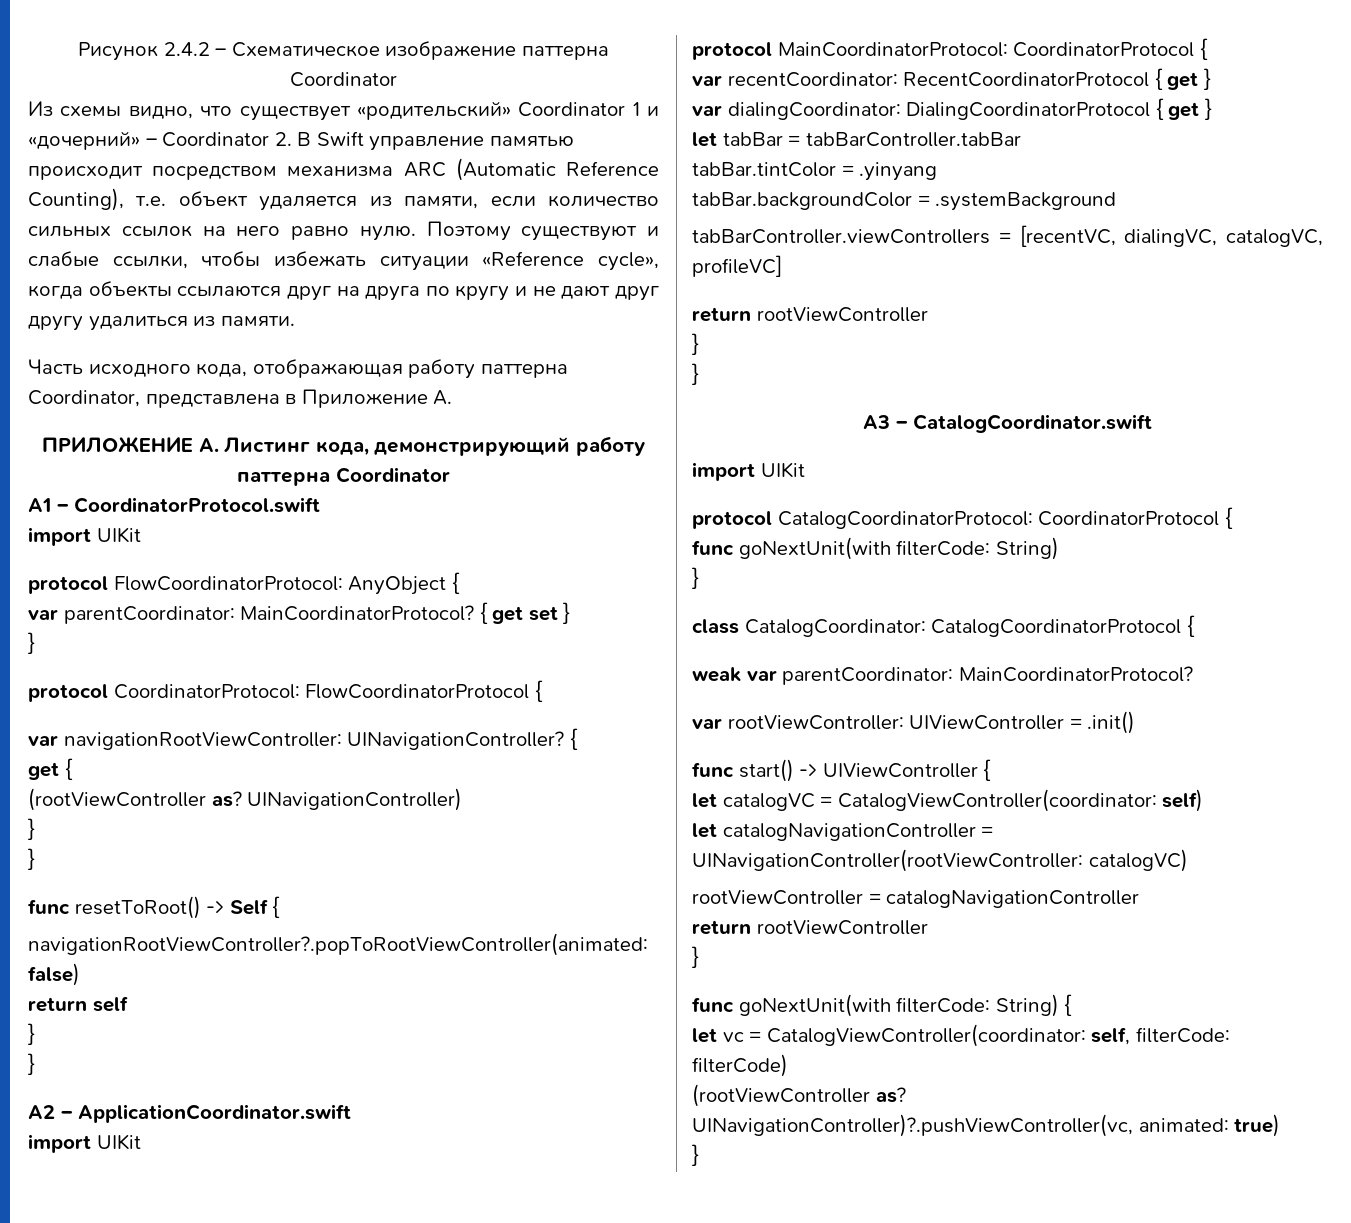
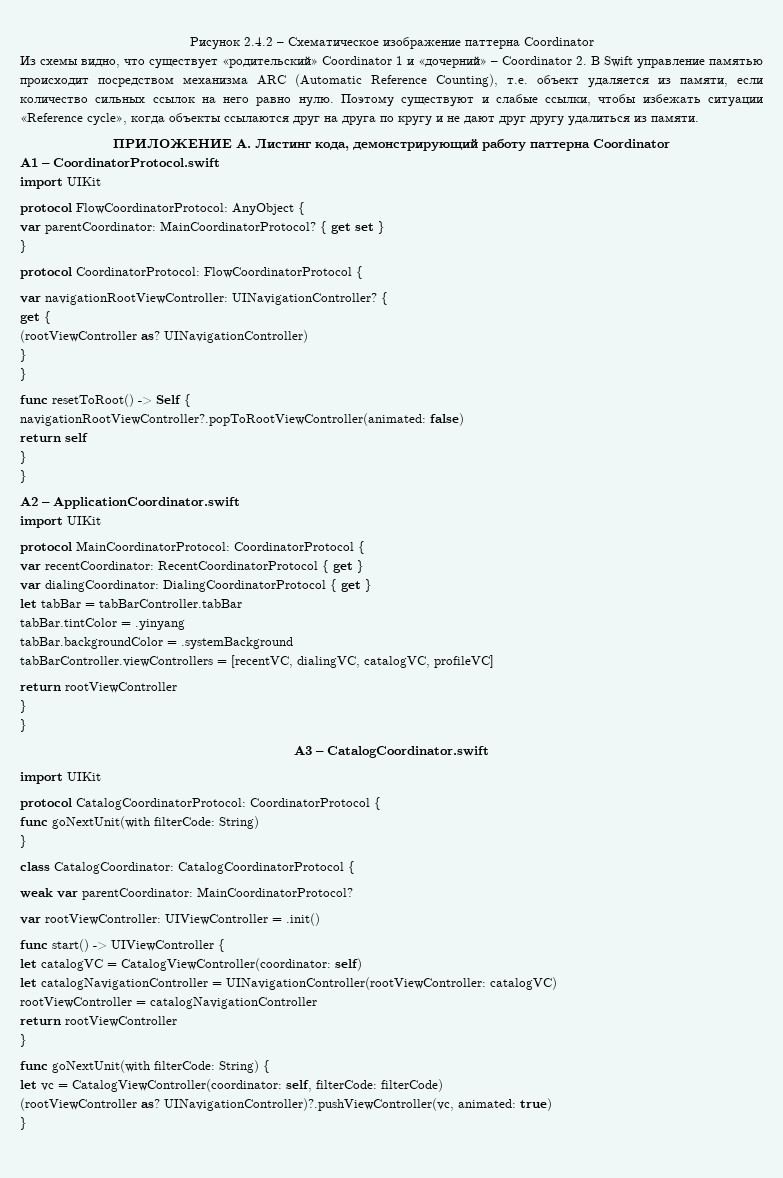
- Часть исходного кода, отображающая работу паттерна Coordinator, представлена в Приложение А.

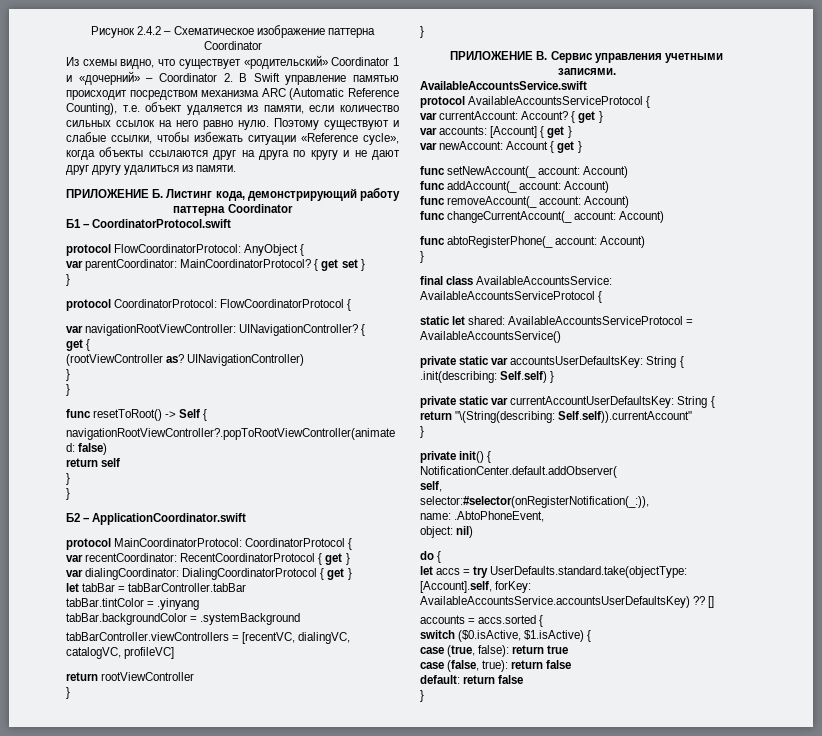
- ПРИЛОЖЕНИЕ А. Листинг кода, демонстрирующий работу паттерна Coordinator
+ ПРИЛОЖЕНИЕ Б. Листинг кода, демонстрирующий работу паттерна Coordinator
- A1 – CoordinatorProtocol.swift
- import UIKit
+ Б1 – CoordinatorProtocol.swift
- A2 – ApplicationCoordinator.swift
- import UIKit
+ Б2 – ApplicationCoordinator.swift
- A3 – CatalogCoordinator.swift
- import UIKit
- protocol CatalogCoordinatorProtocol: CoordinatorProtocol {
- func goNextUnit(with filterCode: String)
+ ПРИЛОЖЕНИЕ В. Сервис управления учетными записями.
+ AvailableAccountsService.swift
+ protocol AvailableAccountsServiceProtocol {
+ var currentAccount: Account? { get }
+ var accounts: [Account] { get }
+ var newAccount: Account { get }
+ func setNewAccount(_ account: Account)
+ func addAccount(_ account: Account)
+ func removeAccount(_ account: Account)
+ func changeCurrentAccount(_ account: Account)
+ func abtoRegisterPhone(_ account: Account)
  }
- class CatalogCoordinator: CatalogCoordinatorProtocol {
- weak var parentCoordinator: MainCoordinatorProtocol?
- var rootViewController: UIViewController = .init()
- func start() -> UIViewController {
- let catalogVC = CatalogViewController(coordinator: self)
- let catalogNavigationController = UINavigationController(rootViewController: catalogVC)
- rootViewController = catalogNavigationController
- return rootViewController
+ final class AvailableAccountsService: AvailableAccountsServiceProtocol {
+ static let shared: AvailableAccountsServiceProtocol = AvailableAccountsService()
+ private static var accountsUserDefaultsKey: String { .init(describing: Self.self) }
+ private static var currentAccountUserDefaultsKey: String {
+ return "\(String(describing: Self.self)).currentAccount"
  }
- func goNextUnit(with filterCode: String) {
- let vc = CatalogViewController(coordinator: self, filterCode: filterCode)
- (rootViewController as? UINavigationController)?.pushViewController(vc, animated: true)
+ private init() {
+ NotificationCenter.default.addObserver(
+ self,
+ selector:#selector(onRegisterNotification(_:)),
+ name: .AbtoPhoneEvent,
+ object: nil)
+ do {
+ let accs = try UserDefaults.standard.take(objectType: [Account].self, forKey: AvailableAccountsService.accountsUserDefaultsKey) ?? []
+ accounts = accs.sorted {
+ switch ($0.isActive, $1.isActive) {
+ case (true, false): return true
+ case (false, true): return false
+ default: return false

